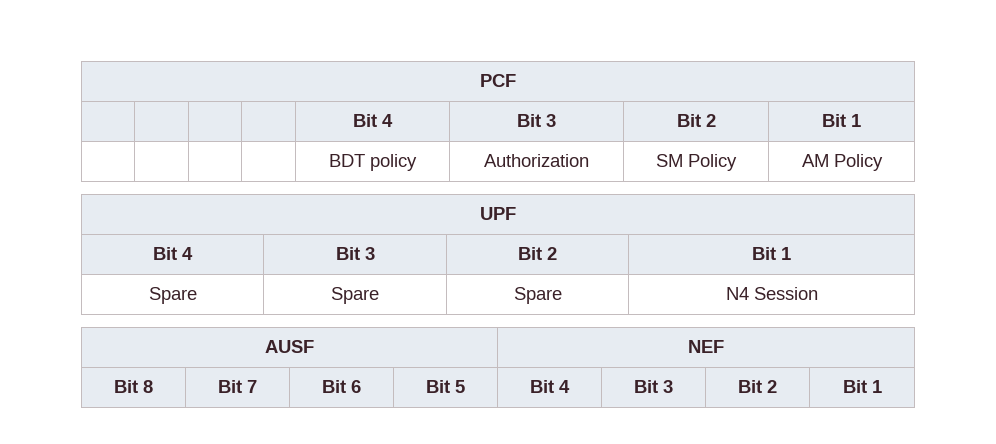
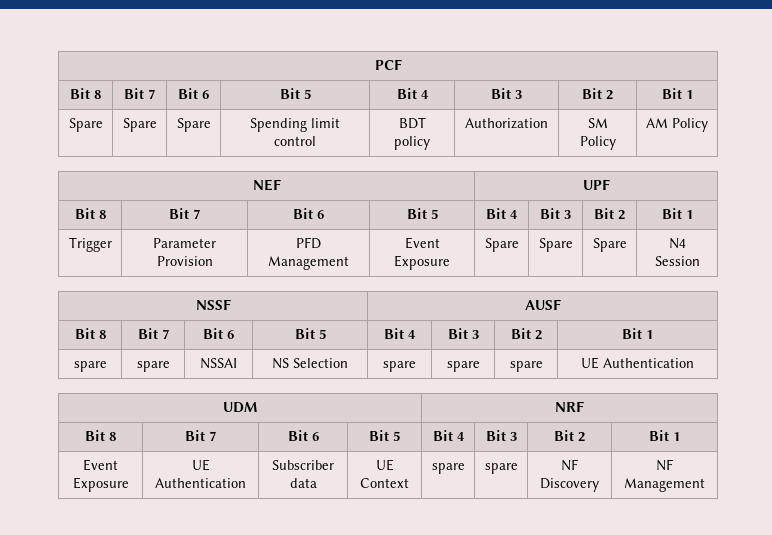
- | | | | Bit 4 | Bit 3 | Bit 2 | Bit 1
- | | | | BDT policy | Authorization | SM Policy | AM Policy
- UPF
- Bit 4 | Bit 3 | Bit 2 | Bit 1
- Spare | Spare | Spare | N4 Session
- AUSF | NEF
+ Spare | Spare | Spare | Spending limit control | BDT policy | Authorization | SM Policy | AM Policy
+ NEF | UPF
+ Bit 8 | Bit 7 | Bit 6 | Bit 5 | Bit 4 | Bit 3 | Bit 2 | Bit 1
+ Trigger | Parameter Provision | PFD Management | Event Exposure | Spare | Spare | Spare | N4 Session
+ NSSF | AUSF
+ Bit 8 | Bit 7 | Bit 6 | Bit 5 | Bit 4 | Bit 3 | Bit 2 | Bit 1
+ spare | spare | NSSAI | NS Selection | spare | spare | spare | UE Authentication
+ UDM | NRF
+ Bit 8 | Bit 7 | Bit 6 | Bit 5 | Bit 4 | Bit 3 | Bit 2 | Bit 1
+ Event Exposure | UE Authentication | Subscriber data | UE Context | spare | spare | NF Discovery | NF Management

